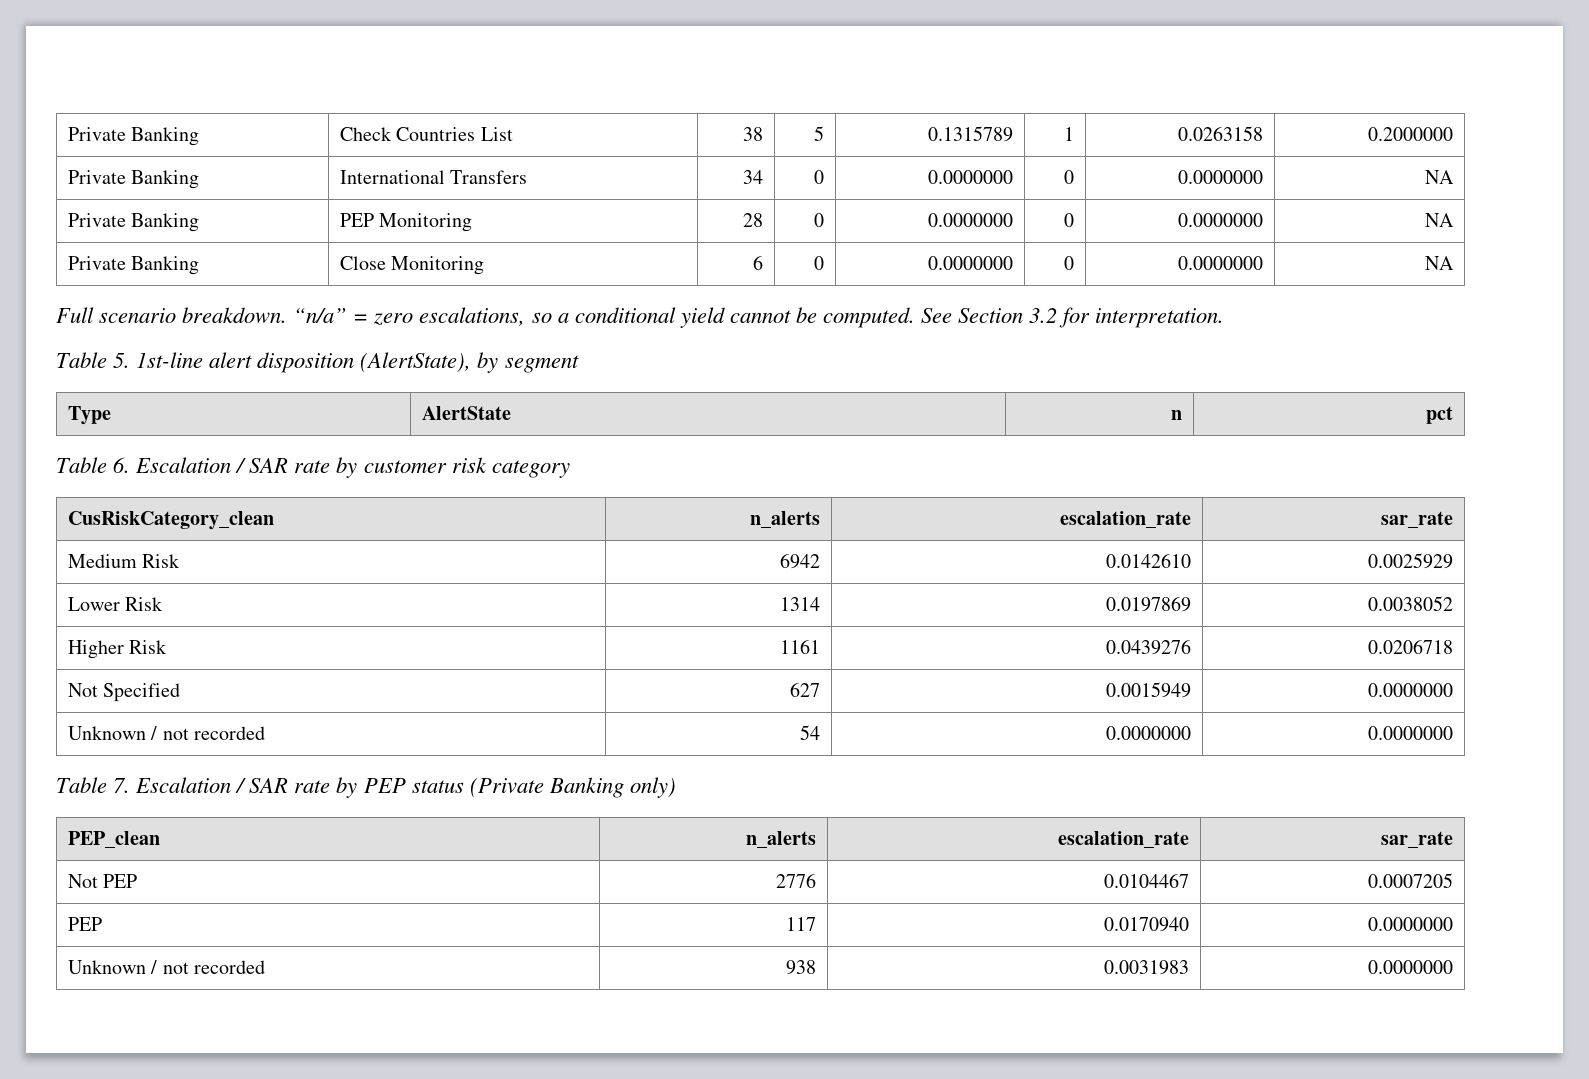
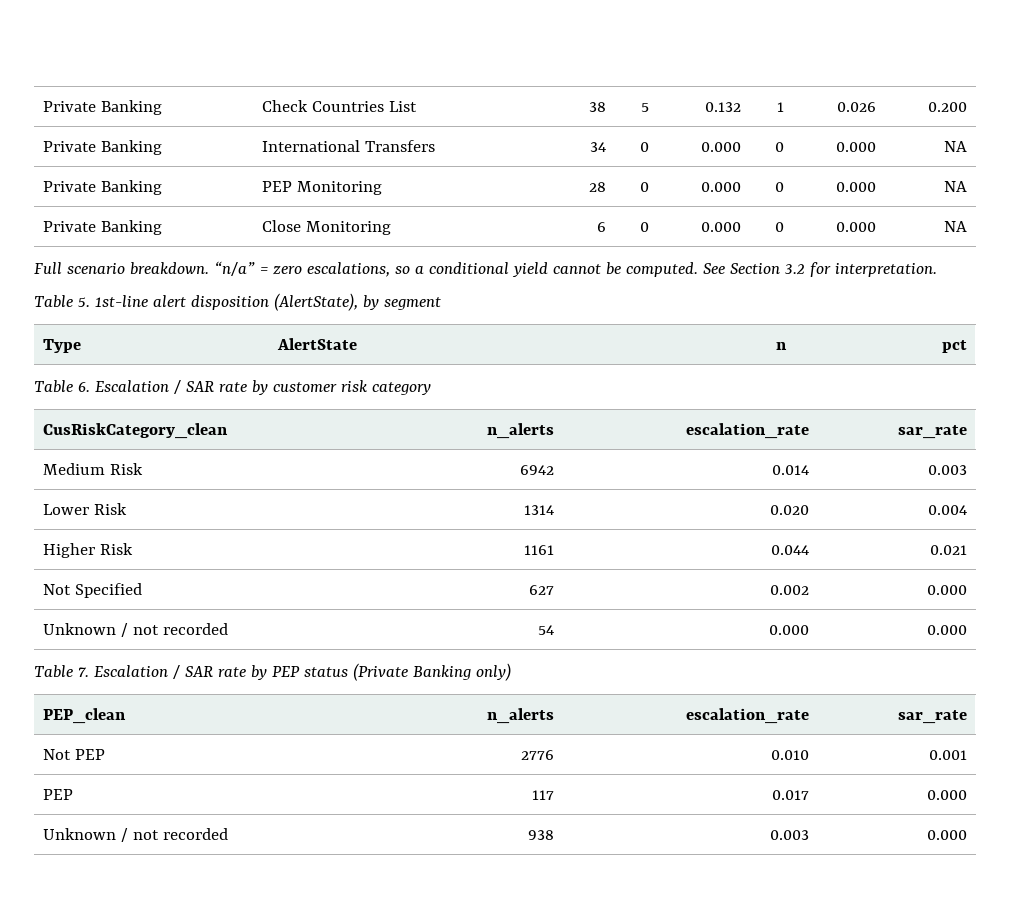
- Private Banking | Check Countries List | 38 | 5 | 0.1315789 | 1 | 0.0263158 | 0.2000000
+ Private Banking | Check Countries List | 38 | 5 | 0.132 | 1 | 0.026 | 0.200
- Private Banking | International Transfers | 34 | 0 | 0.0000000 | 0 | 0.0000000 | NA
+ Private Banking | International Transfers | 34 | 0 | 0.000 | 0 | 0.000 | NA
- Private Banking | PEP Monitoring | 28 | 0 | 0.0000000 | 0 | 0.0000000 | NA
+ Private Banking | PEP Monitoring | 28 | 0 | 0.000 | 0 | 0.000 | NA
- Private Banking | Close Monitoring | 6 | 0 | 0.0000000 | 0 | 0.0000000 | NA
+ Private Banking | Close Monitoring | 6 | 0 | 0.000 | 0 | 0.000 | NA
- Medium Risk | 6942 | 0.0142610 | 0.0025929
+ Medium Risk | 6942 | 0.014 | 0.003
- Lower Risk | 1314 | 0.0197869 | 0.0038052
+ Lower Risk | 1314 | 0.020 | 0.004
- Higher Risk | 1161 | 0.0439276 | 0.0206718
+ Higher Risk | 1161 | 0.044 | 0.021
- Not Specified | 627 | 0.0015949 | 0.0000000
+ Not Specified | 627 | 0.002 | 0.000
- Unknown / not recorded | 54 | 0.0000000 | 0.0000000
+ Unknown / not recorded | 54 | 0.000 | 0.000
- Not PEP | 2776 | 0.0104467 | 0.0007205
+ Not PEP | 2776 | 0.010 | 0.001
- PEP | 117 | 0.0170940 | 0.0000000
+ PEP | 117 | 0.017 | 0.000
- Unknown / not recorded | 938 | 0.0031983 | 0.0000000
+ Unknown / not recorded | 938 | 0.003 | 0.000

